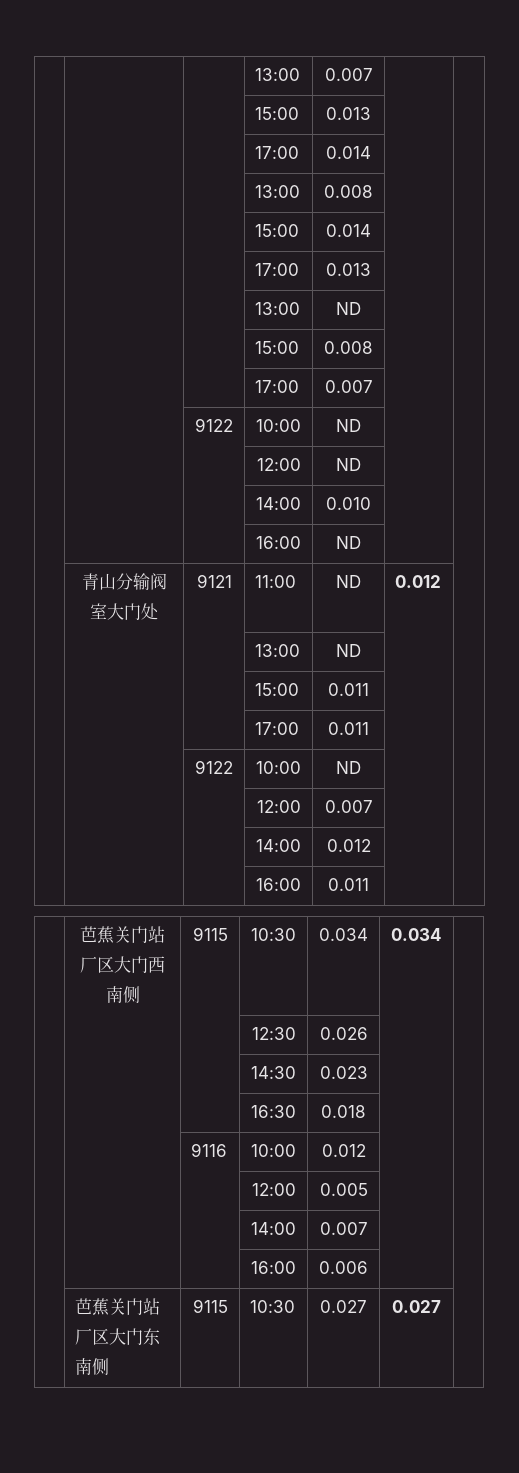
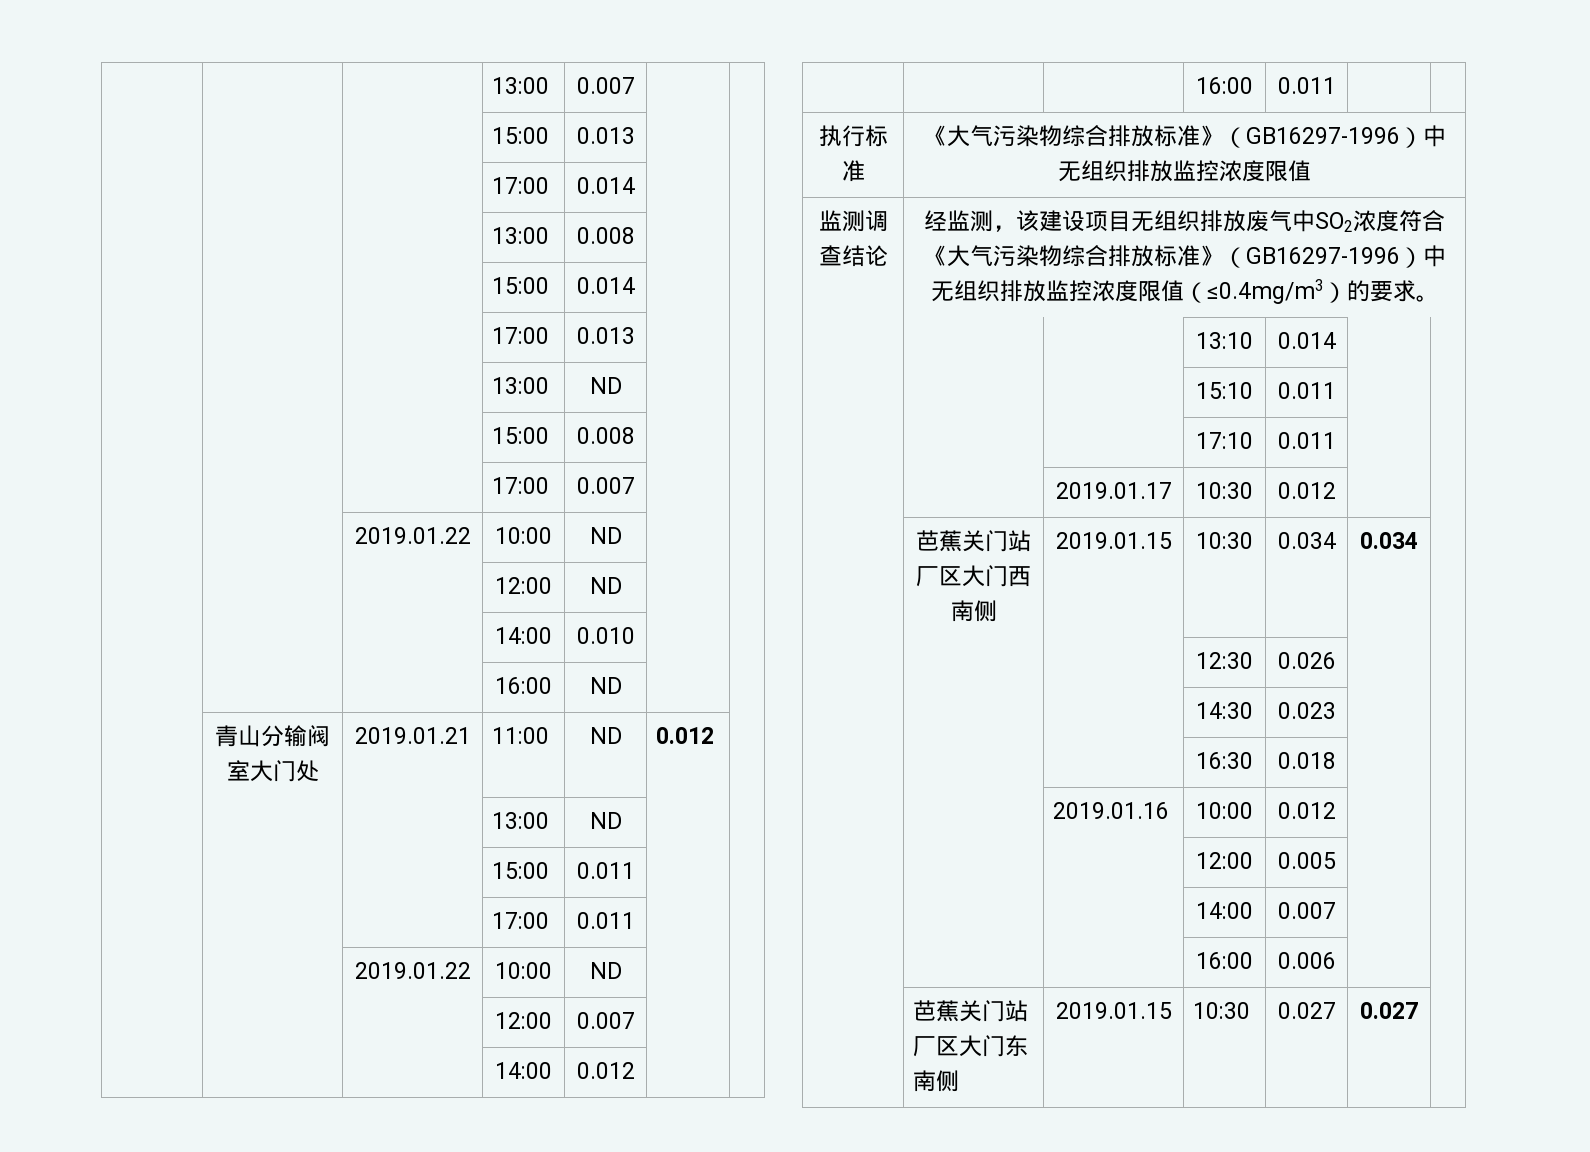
  | | | 17:00 | 0.007 | |
- | | 9122 | 10:00 | ND | |
+ | | 2019.01.22 | 10:00 | ND | |
- | 青山分输阀室大门处 | 9121 | 11:00 | ND | 0.012 |
+ | 青山分输阀室大门处 | 2019.01.21 | 11:00 | ND | 0.012 |
  | | | 17:00 | 0.011 | |
- | | 9122 | 10:00 | ND | |
+ | | 2019.01.22 | 10:00 | ND | |
+ 执行标准 | 《大气污染物综合排放标准》（GB16297-1996）中无组织排放监控浓度限值
+ 监测调查结论 | 经监测，该建设项目无组织排放废气中SO2浓度符合《大气污染物综合排放标准》（GB16297-1996）中无组织排放监控浓度限值（≤0.4mg/m3）的要求。
+ | | | 13:10 | 0.014 | |
+ | | | 15:10 | 0.011 | |
+ | | | 17:10 | 0.011 | |
+ | | 2019.01.17 | 10:30 | 0.012 | |
- | 芭蕉关门站厂区大门西南侧 | 9115 | 10:30 | 0.034 | 0.034 |
+ | 芭蕉关门站厂区大门西南侧 | 2019.01.15 | 10:30 | 0.034 | 0.034 |
- | | 9116 | 10:00 | 0.012 | |
+ | | 2019.01.16 | 10:00 | 0.012 | |
- | 芭蕉关门站厂区大门东南侧 | 9115 | 10:30 | 0.027 | 0.027 |
+ | 芭蕉关门站厂区大门东南侧 | 2019.01.15 | 10:30 | 0.027 | 0.027 |

